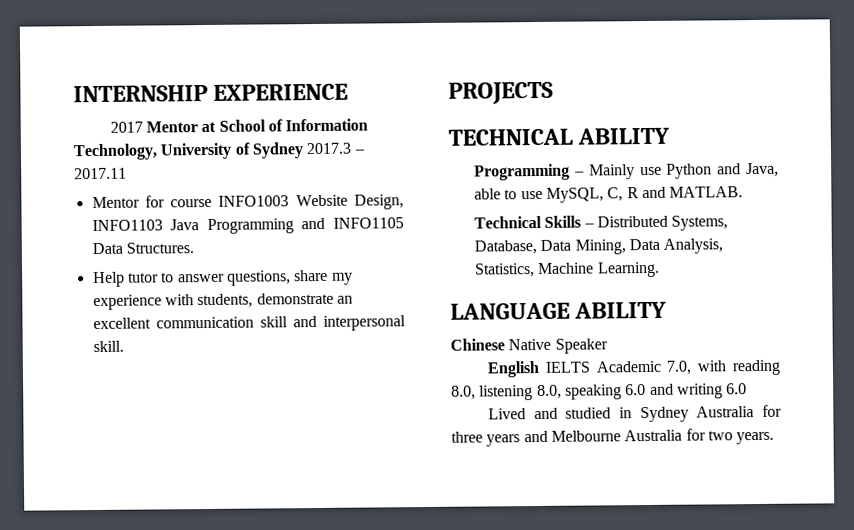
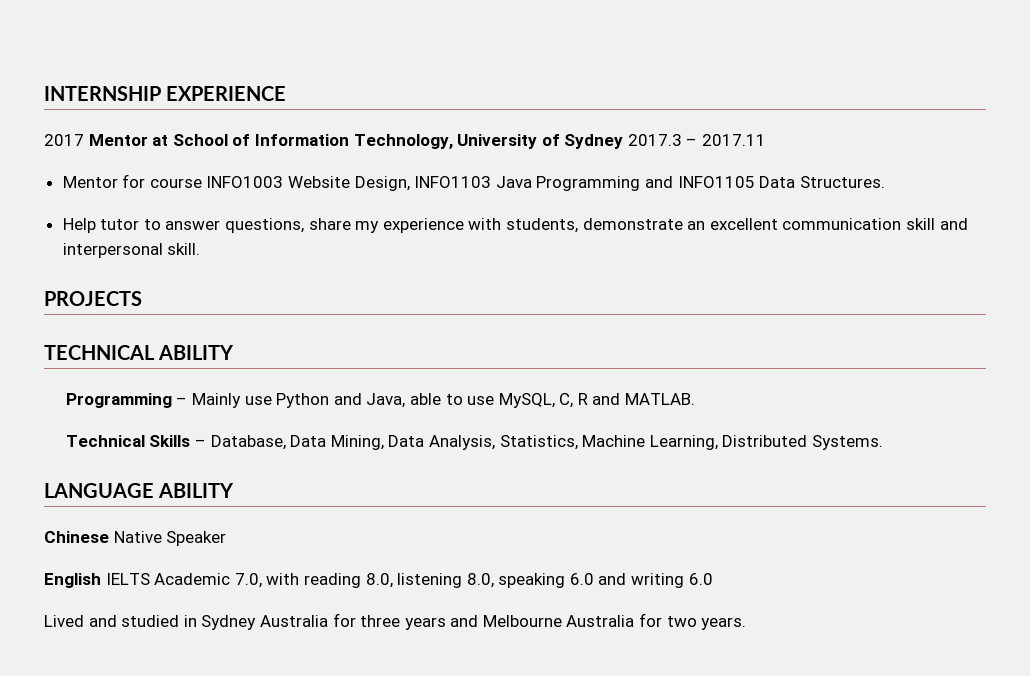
- Technical Skills – Distributed Systems, Database, Data Mining, Data Analysis, Statistics, Machine Learning.
+ Technical Skills – Database, Data Mining, Data Analysis, Statistics, Machine Learning, Distributed Systems.

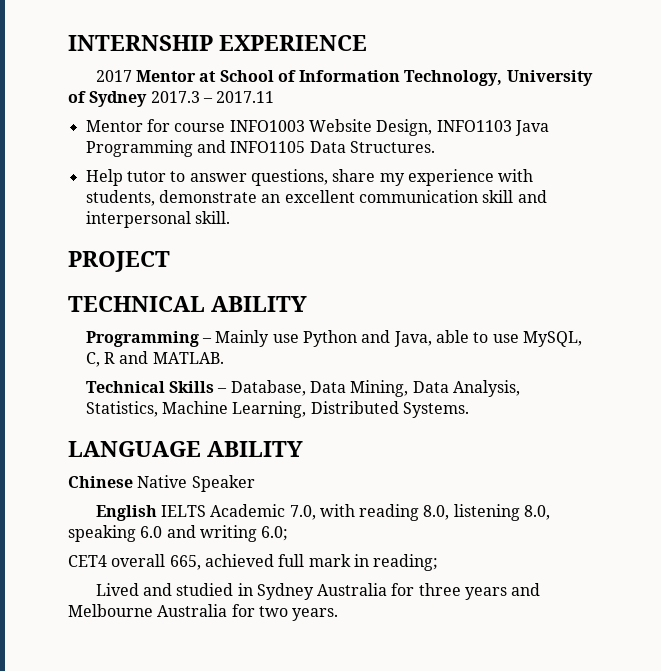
- PROJECTS
+ PROJECT
- English IELTS Academic 7.0, with reading 8.0, listening 8.0, speaking 6.0 and writing 6.0
+ English IELTS Academic 7.0, with reading 8.0, listening 8.0, speaking 6.0 and writing 6.0;
+ CET4 overall 665, achieved full mark in reading;

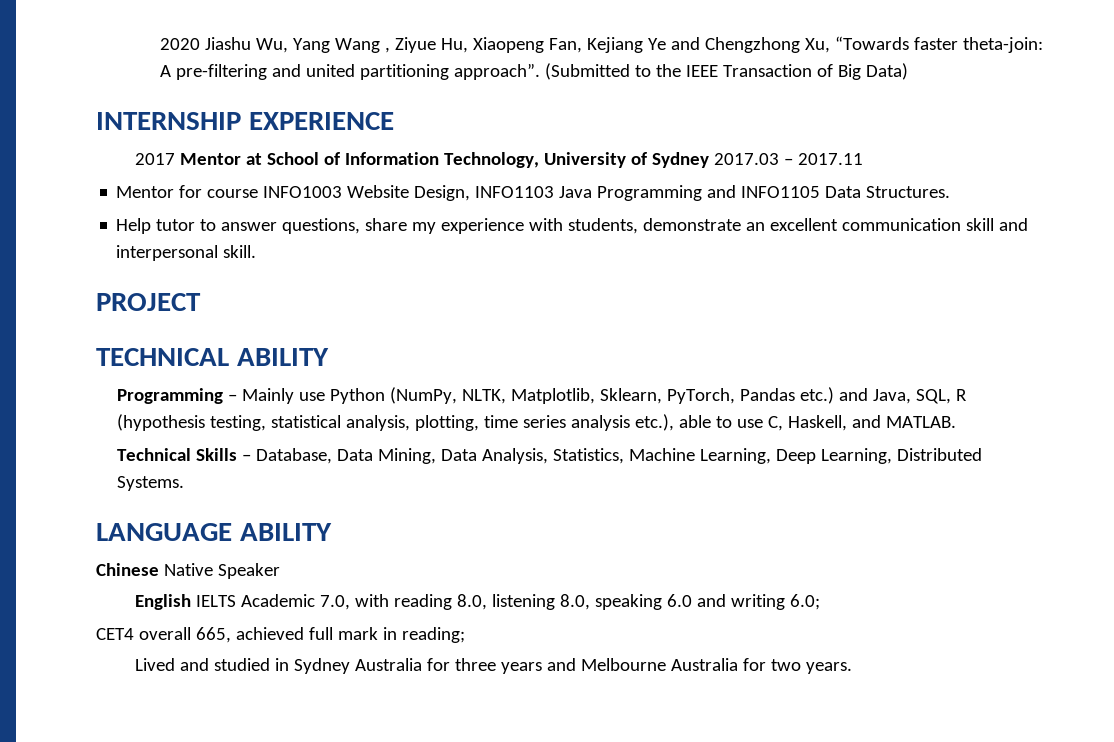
+ 2020 Jiashu Wu, Yang Wang , Ziyue Hu, Xiaopeng Fan, Kejiang Ye and Chengzhong Xu, “Towards faster theta-join: A pre-filtering and united partitioning approach”. (Submitted to the IEEE Transaction of Big Data)
- 2017 Mentor at School of Information Technology, University of Sydney 2017.3 – 2017.11
+ 2017 Mentor at School of Information Technology, University of Sydney 2017.03 – 2017.11
- Programming – Mainly use Python and Java, able to use MySQL, C, R and MATLAB.
+ Programming – Mainly use Python (NumPy, NLTK, Matplotlib, Sklearn, PyTorch, Pandas etc.) and Java, SQL, R (hypothesis testing, statistical analysis, plotting, time series analysis etc.), able to use C, Haskell, and MATLAB.
- Technical Skills – Database, Data Mining, Data Analysis, Statistics, Machine Learning, Distributed Systems.
+ Technical Skills – Database, Data Mining, Data Analysis, Statistics, Machine Learning, Deep Learning, Distributed Systems.

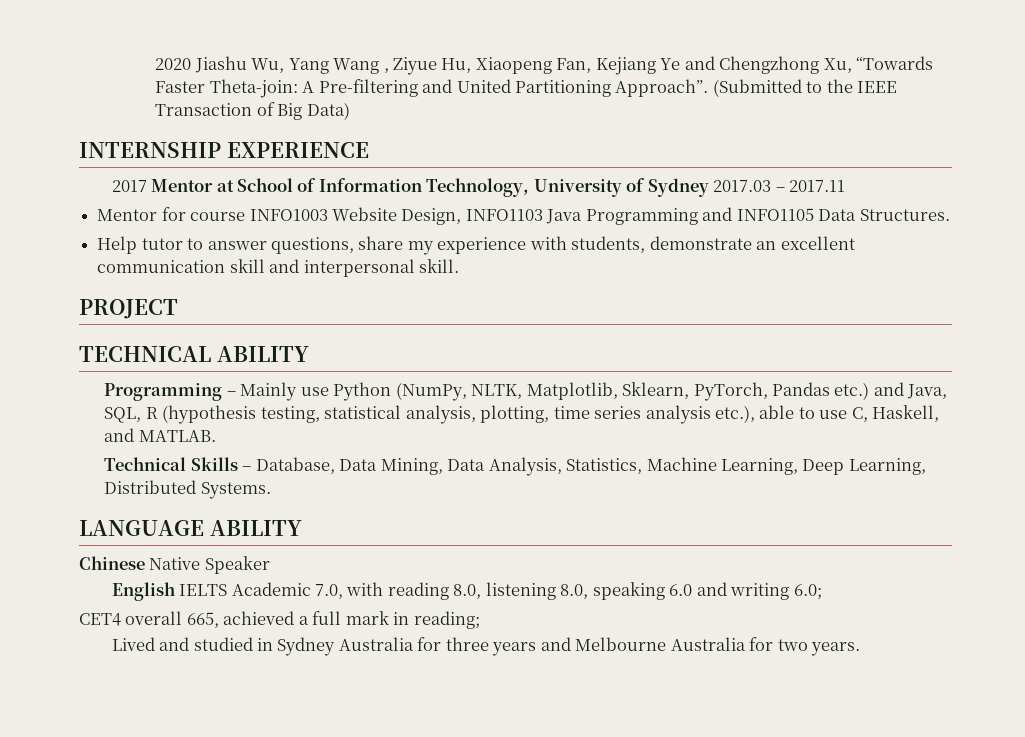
- 2020 Jiashu Wu, Yang Wang , Ziyue Hu, Xiaopeng Fan, Kejiang Ye and Chengzhong Xu, “Towards faster theta-join: A pre-filtering and united partitioning approach”.
+ 2020 Jiashu Wu, Yang Wang , Ziyue Hu, Xiaopeng Fan, Kejiang Ye and Chengzhong Xu, “Towards Faster Theta-join: A Pre-filtering and United Partitioning Approach”.
- CET4 overall 665, achieved full mark in reading;
+ CET4 overall 665, achieved a full mark in reading;

